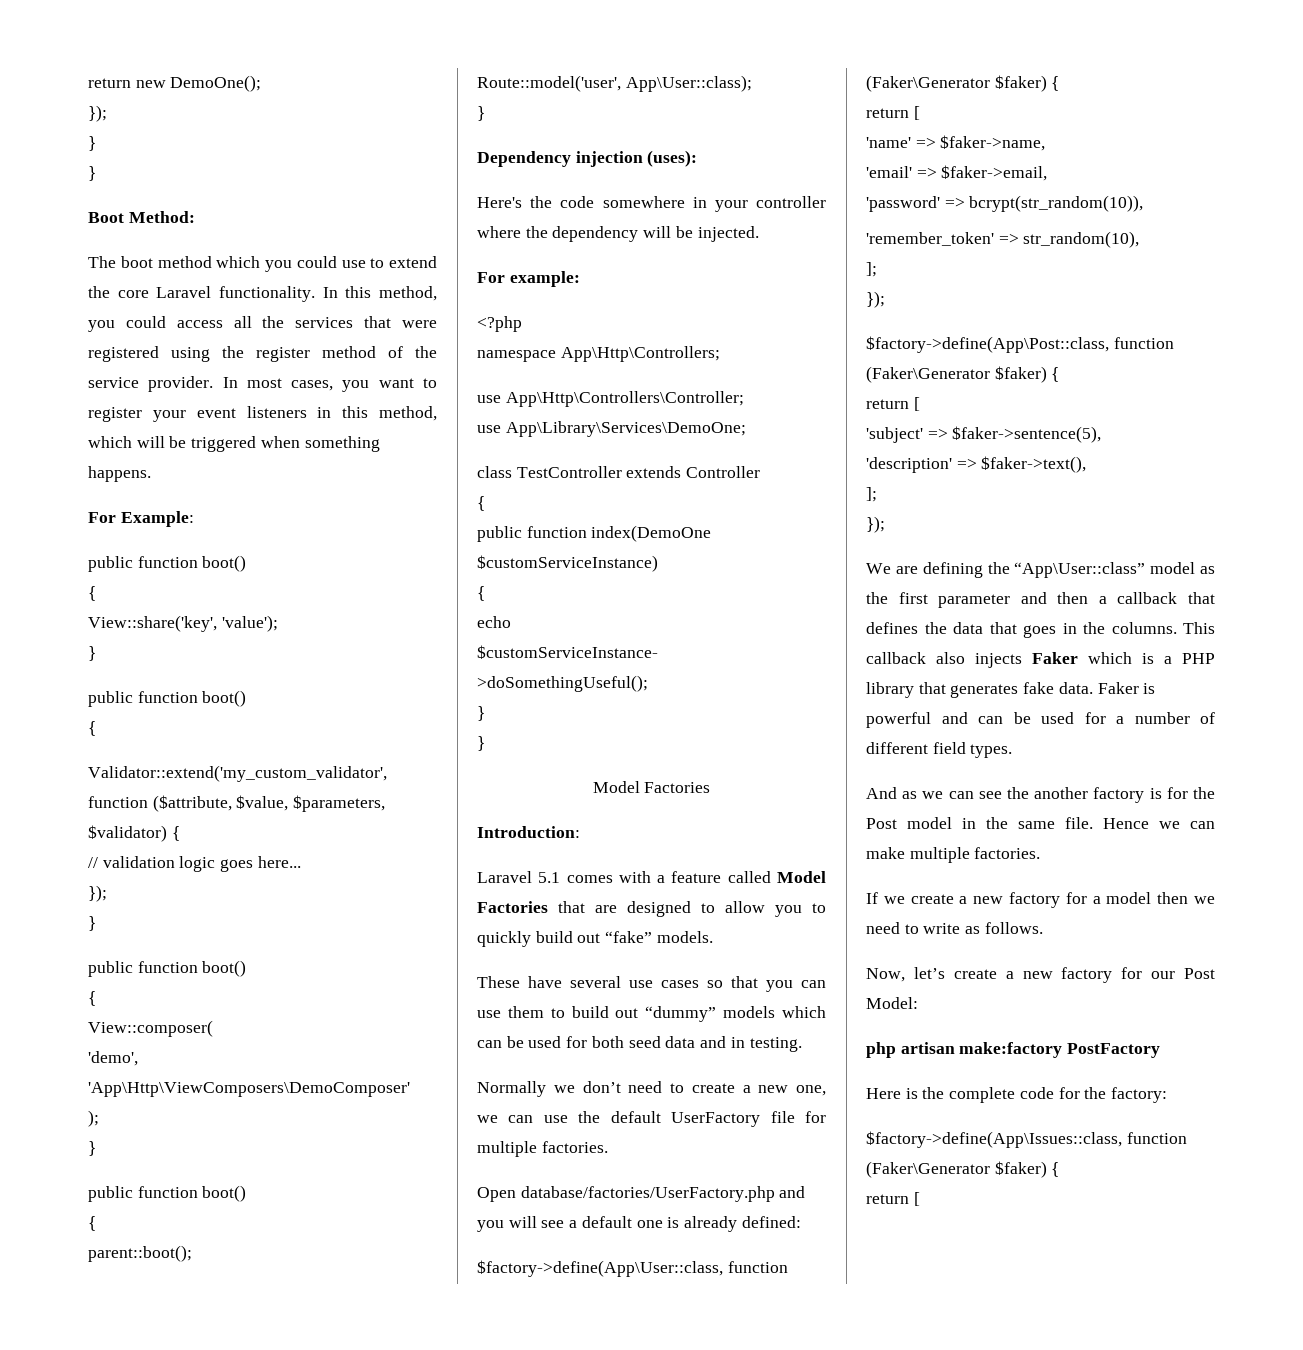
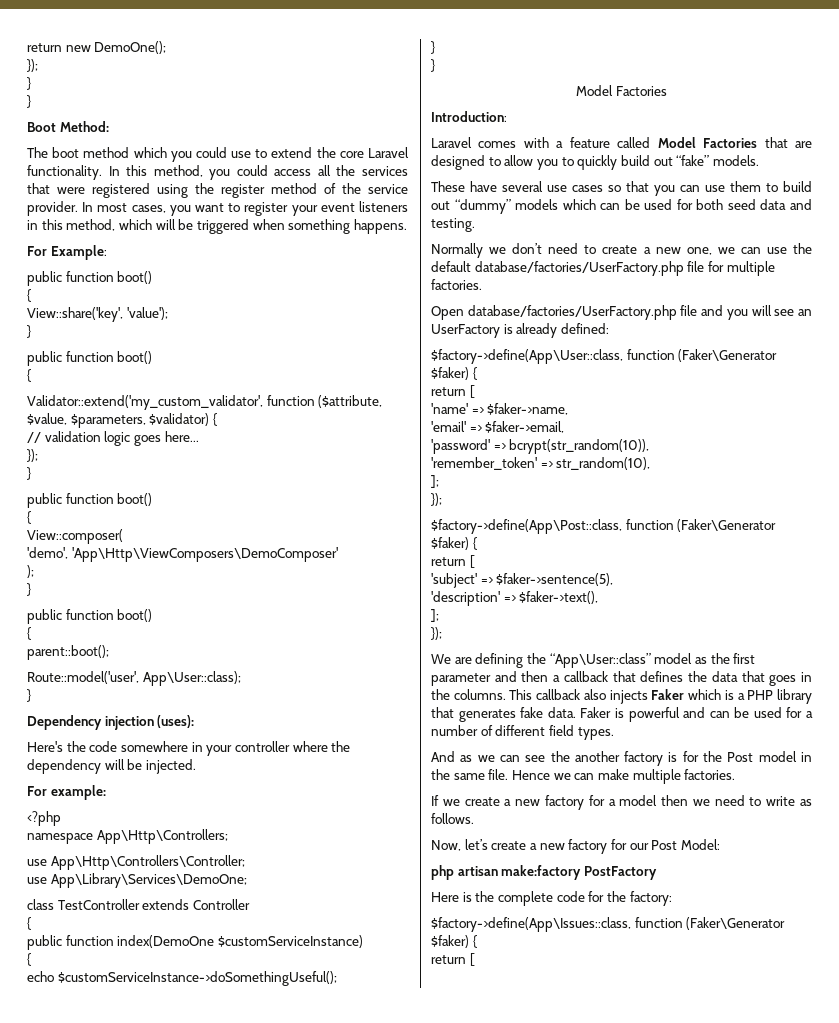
- Laravel 5.1 comes with a feature called Model Factories that are designed to allow you to quickly build out “fake” models.
+ Laravel comes with a feature called Model Factories that are designed to allow you to quickly build out “fake” models.
- These have several use cases so that you can use them to build out “dummy” models which can be used for both seed data and in testing.
+ These have several use cases so that you can use them to build out “dummy” models which can be used for both seed data and testing.
- Normally we don’t need to create a new one, we can use the default UserFactory file for multiple factories.
+ Normally we don’t need to create a new one, we can use the default database/factories/UserFactory.php file for multiple factories.
- Open database/factories/UserFactory.php and you will see a default one is already defined:
+ Open database/factories/UserFactory.php file and you will see an UserFactory is already defined:

